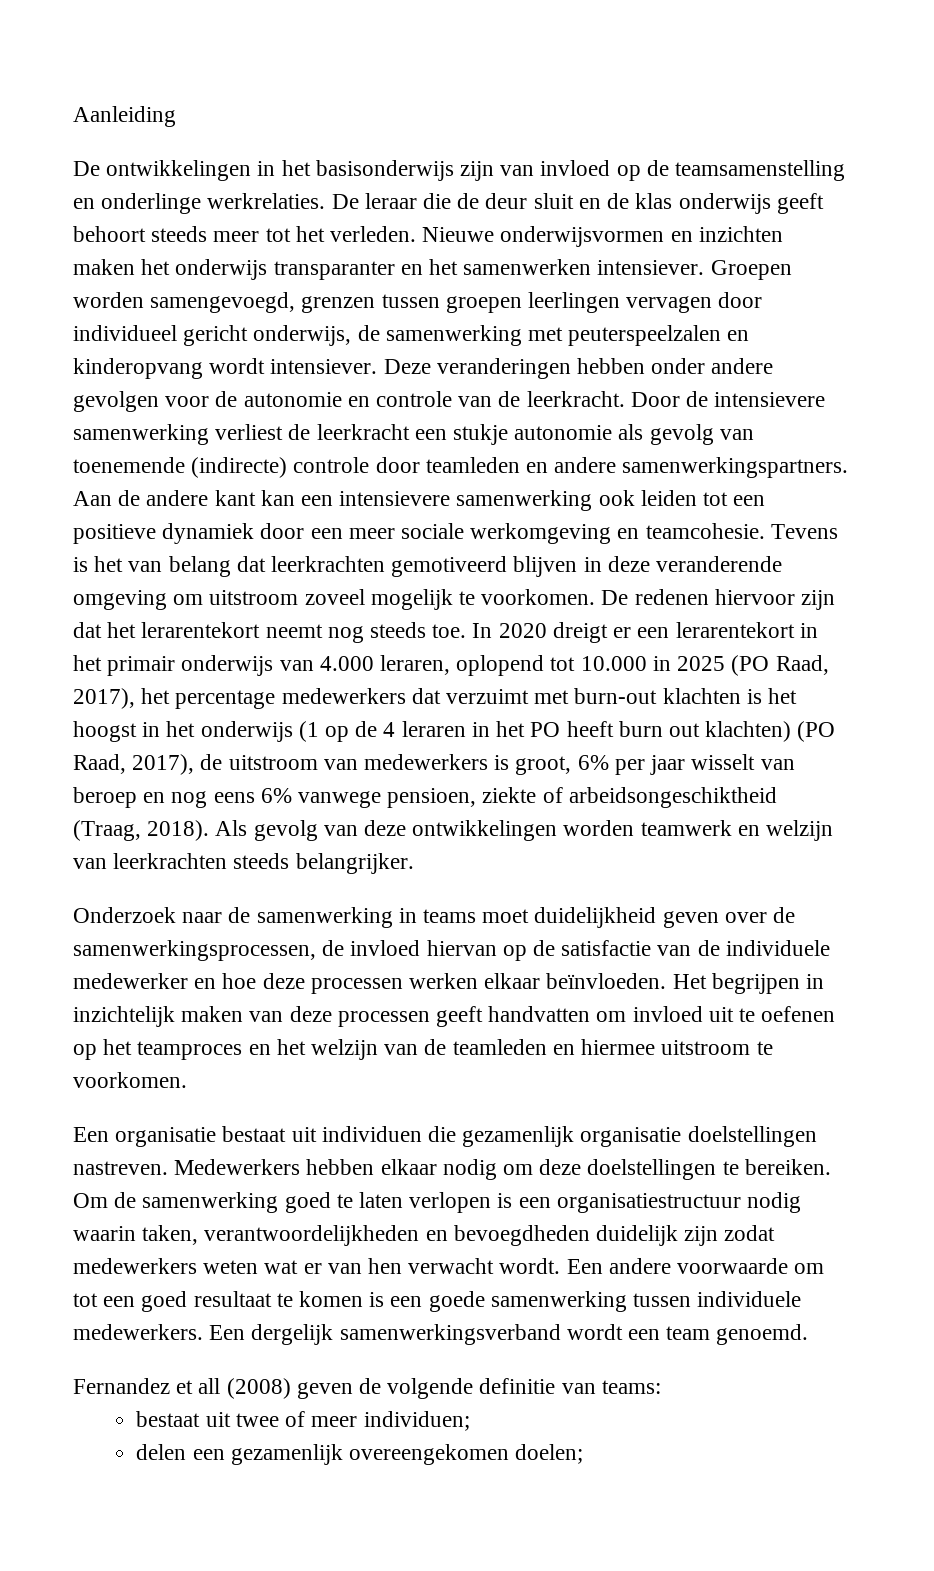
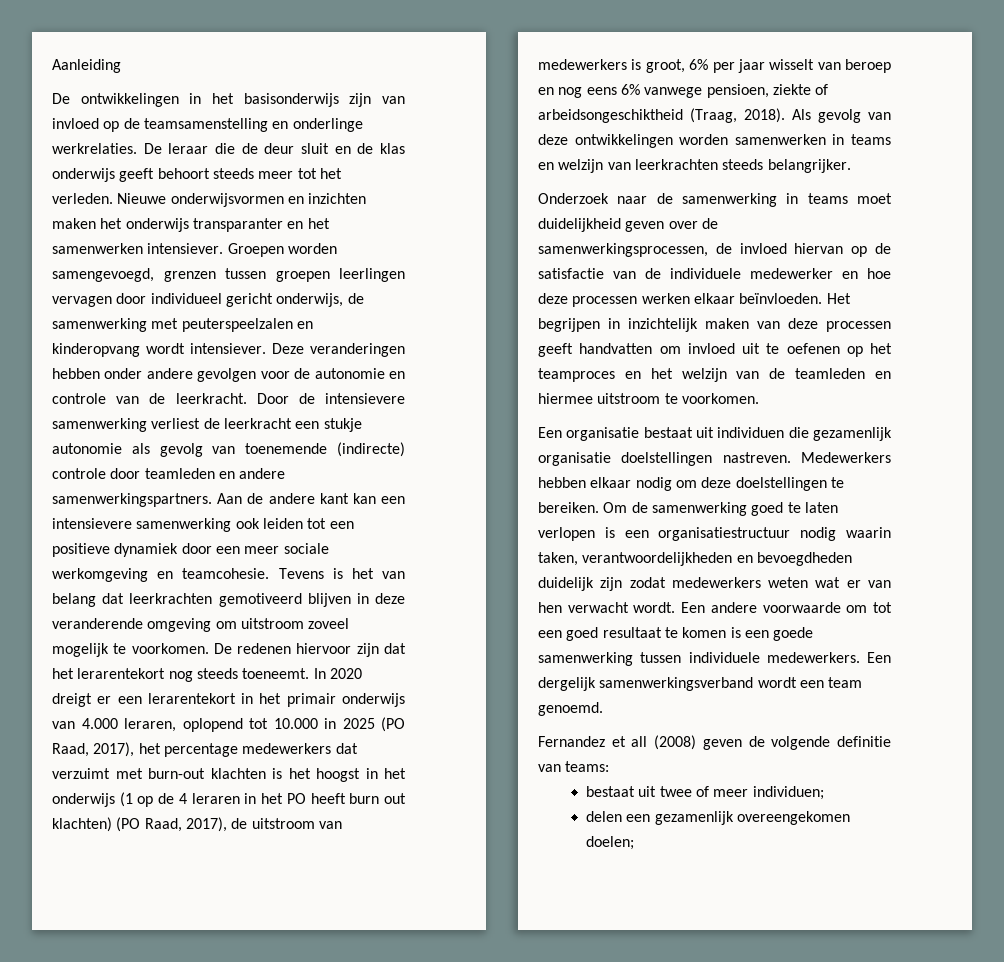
- De redenen hiervoor zijn dat het lerarentekort neemt nog steeds toe.
+ De redenen hiervoor zijn dat het lerarentekort nog steeds toeneemt.
- Als gevolg van deze ontwikkelingen worden teamwerk en welzijn van leerkrachten steeds belangrijker.
+ Als gevolg van deze ontwikkelingen worden samenwerken in teams en welzijn van leerkrachten steeds belangrijker.

